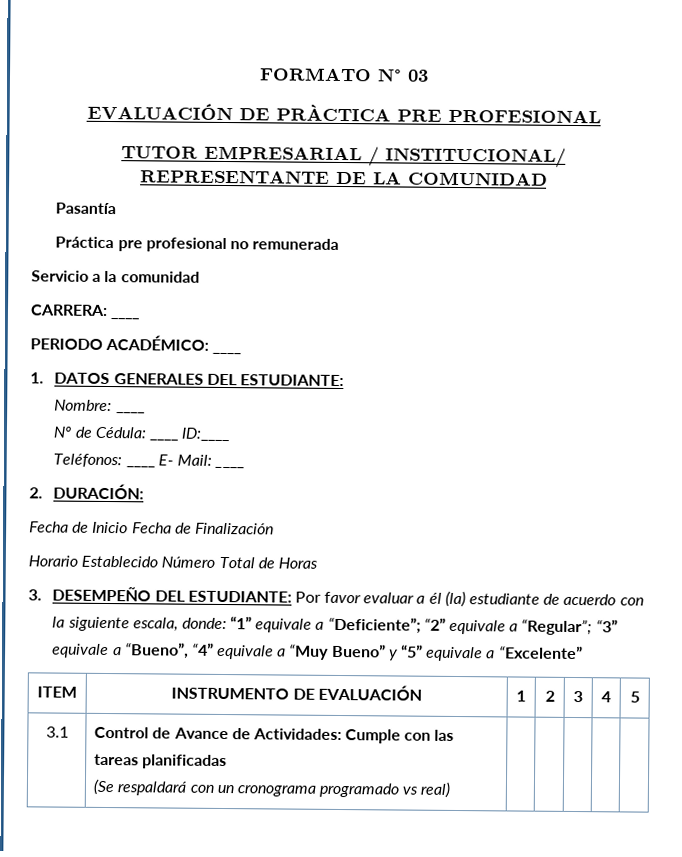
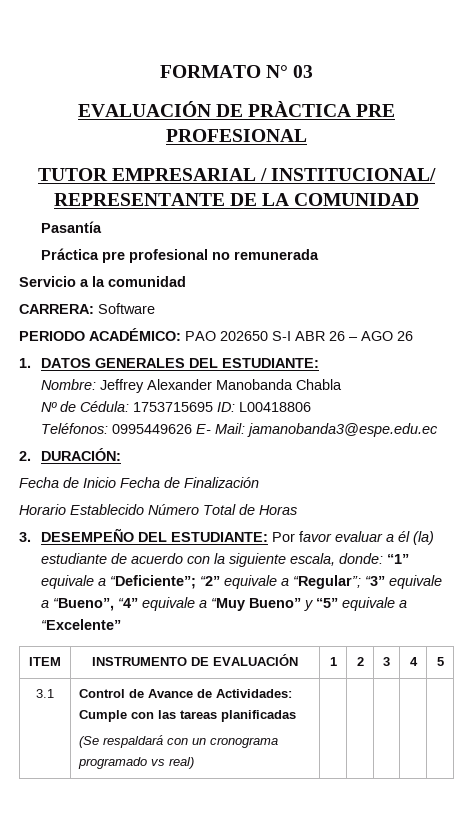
- CARRERA: ____
+ CARRERA: Software
- PERIODO ACADÉMICO: ____
+ PERIODO ACADÉMICO: PAO 202650 S-I ABR 26 – AGO 26
- Nombre: ____
+ Nombre: Jeffrey Alexander Manobanda Chabla
- Nº de Cédula: ____ ID:____
+ Nº de Cédula: 1753715695 ID: L00418806
- Teléfonos: ____ E- Mail: ____
+ Teléfonos: 0995449626 E- Mail: jamanobanda3@espe.edu.ec

